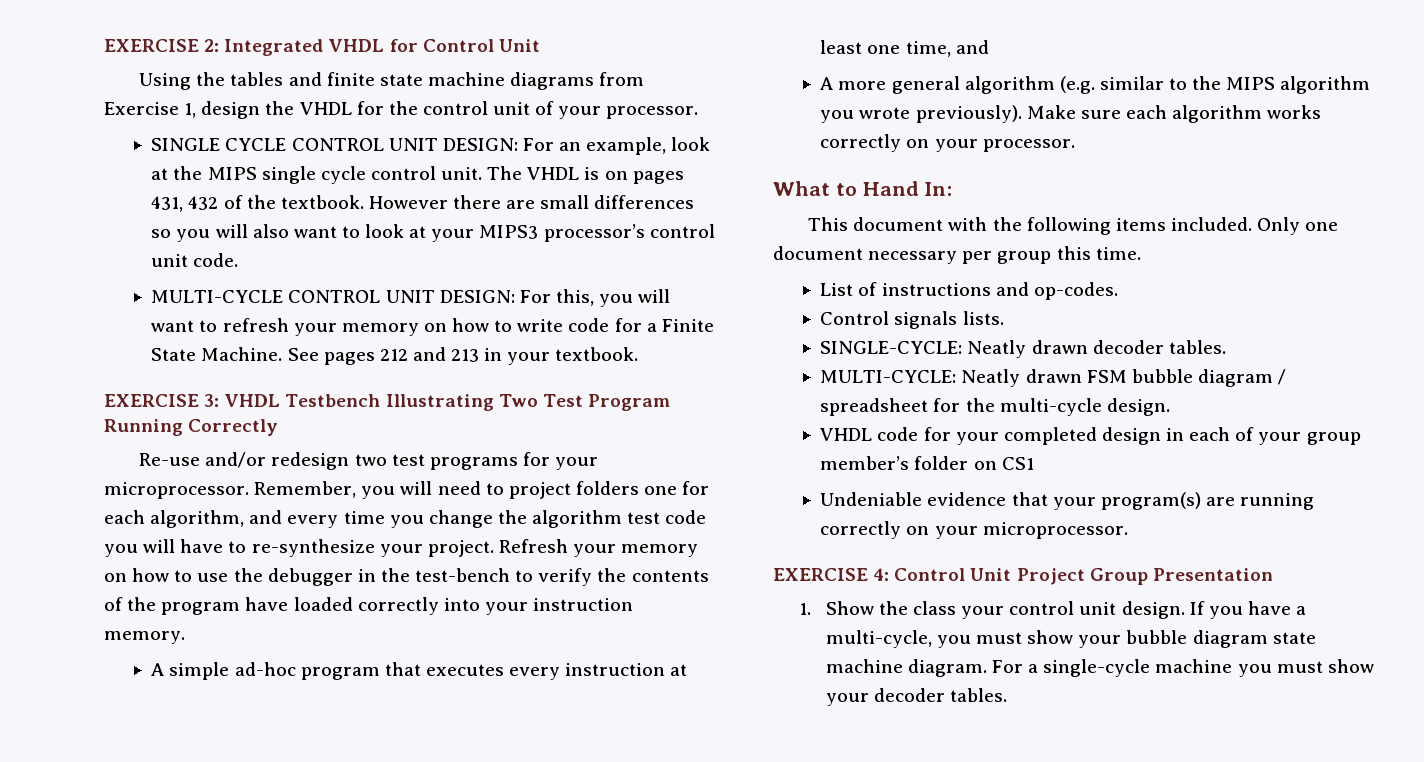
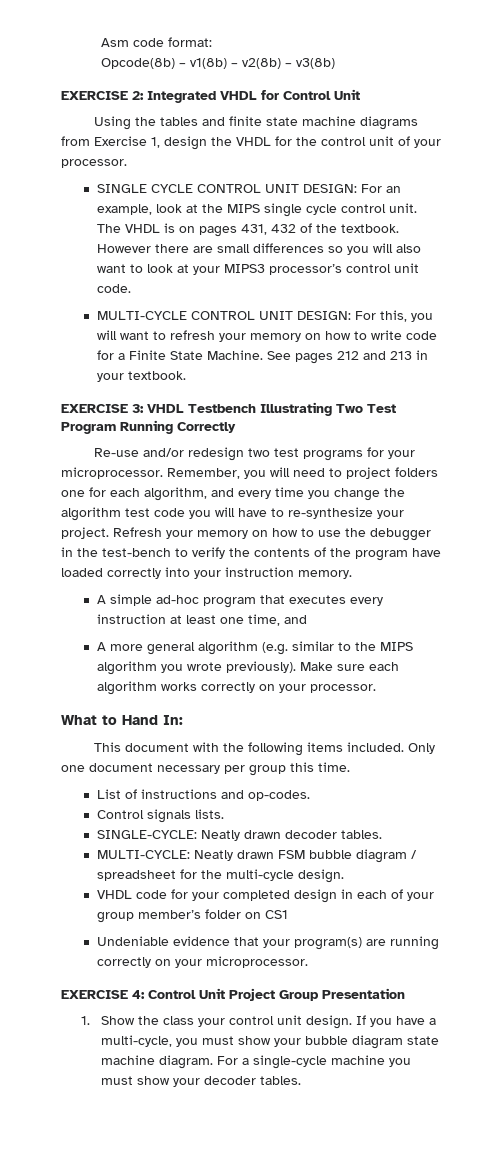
+ Asm code format:
+ Opcode(8b) – v1(8b) – v2(8b) – v3(8b)

